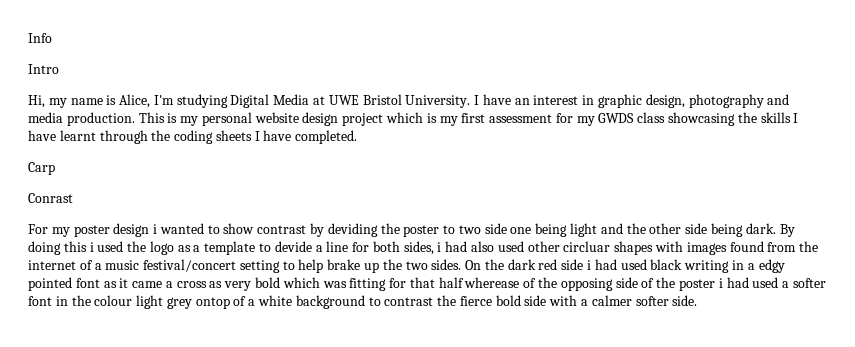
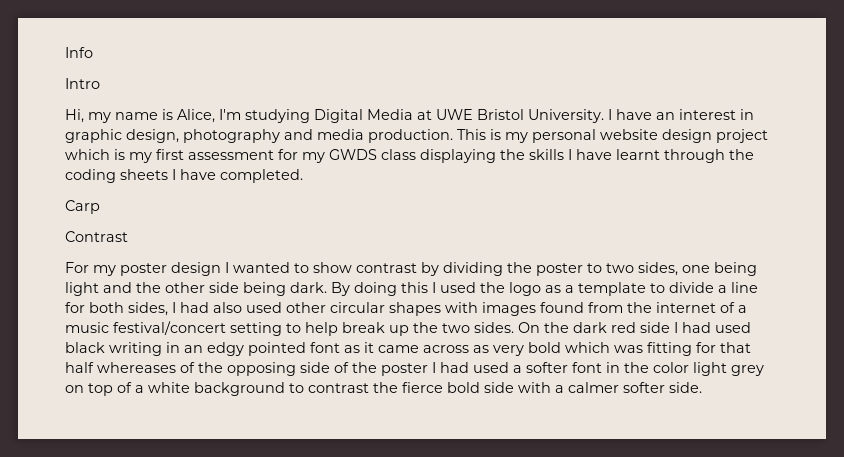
- This is my personal website design project which is my first assessment for my GWDS class showcasing the skills I have learnt through the coding sheets I have completed.
+ This is my personal website design project which is my first assessment for my GWDS class displaying the skills I have learnt through the coding sheets I have completed.
- Conrast
+ Contrast
- For my poster design i wanted to show contrast by deviding the poster to two side one being light and the other side being dark.
+ For my poster design I wanted to show contrast by dividing the poster to two sides, one being light and the other side being dark.
- By doing this i used the logo as a template to devide a line for both sides, i had also used other circluar shapes with images found from the internet of a music festival/concert setting to help brake up the two sides.
+ By doing this I used the logo as a template to divide a line for both sides, I had also used other circular shapes with images found from the internet of a music festival/concert setting to help break up the two sides.
- On the dark red side i had used black writing in a edgy pointed font as it came a cross as very bold which was fitting for that half wherease of the opposing side of the poster i had used a softer font in the colour light grey ontop of a white background to contrast the fierce bold side with a calmer softer side.
+ On the dark red side I had used black writing in an edgy pointed font as it came across as very bold which was fitting for that half whereases of the opposing side of the poster I had used a softer font in the color light grey on top of a white background to contrast the fierce bold side with a calmer softer side.

